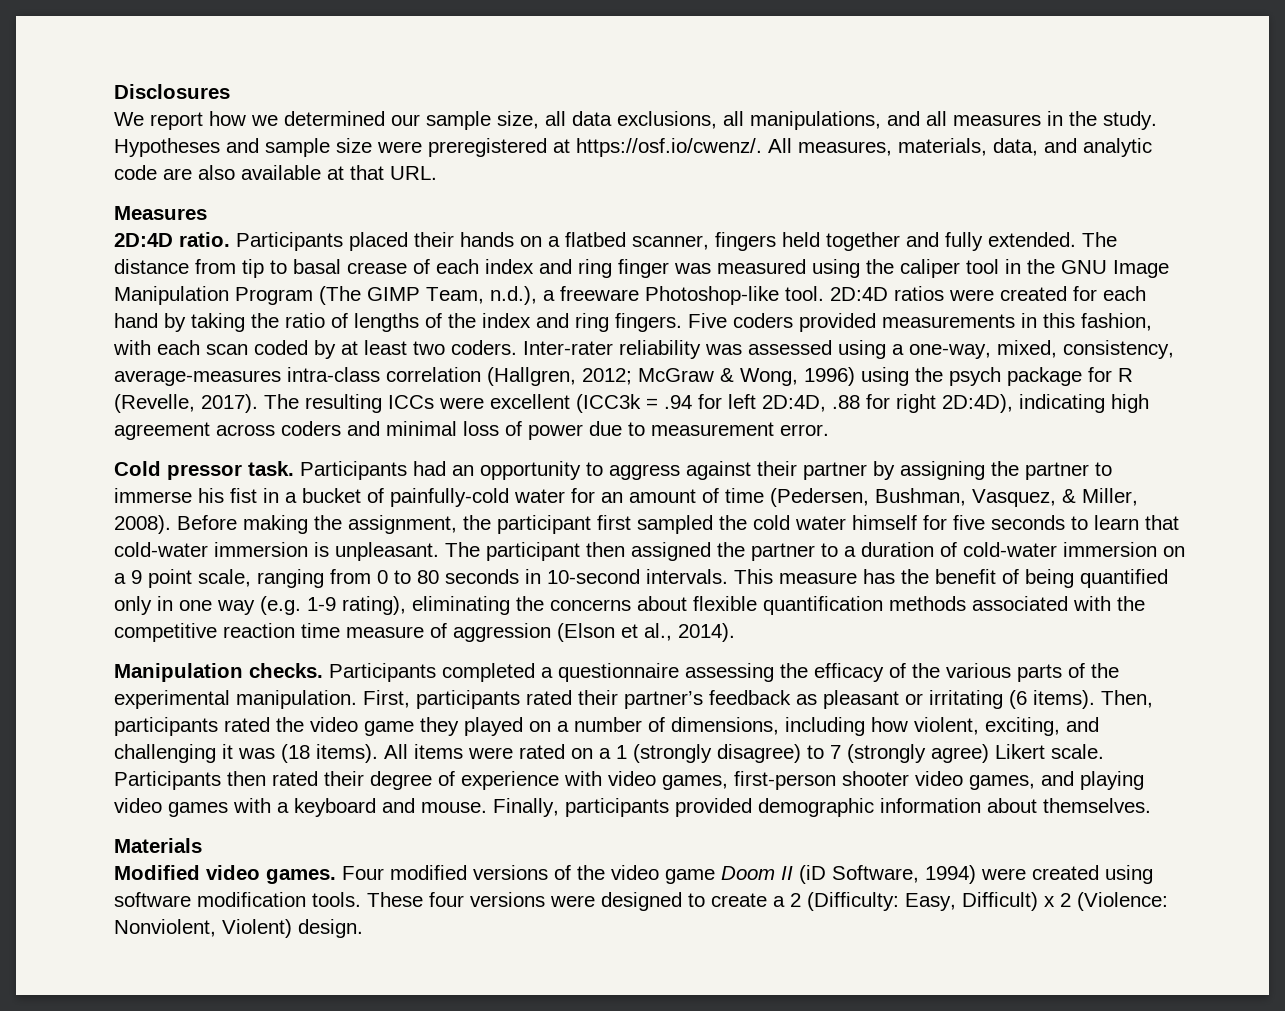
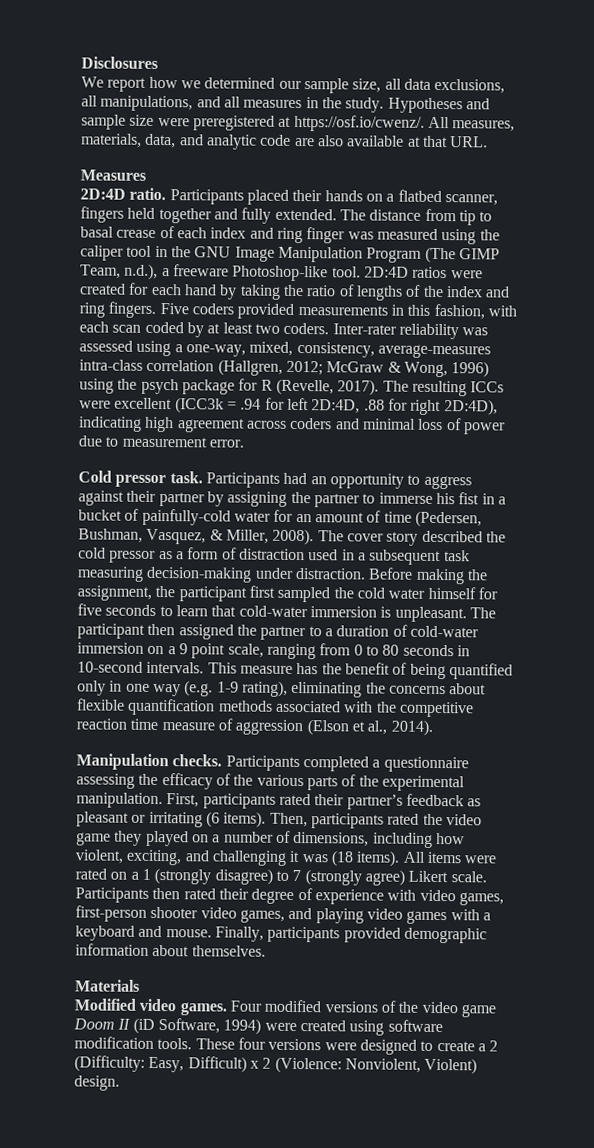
+ The cover story described the cold pressor as a form of distraction used in a subsequent task measuring decision-making under distraction.

